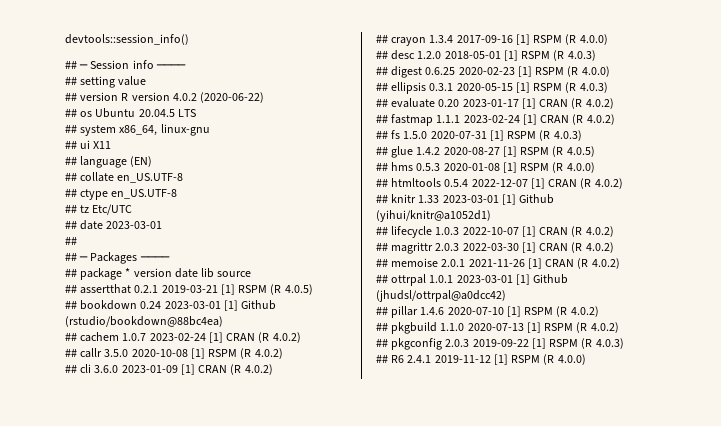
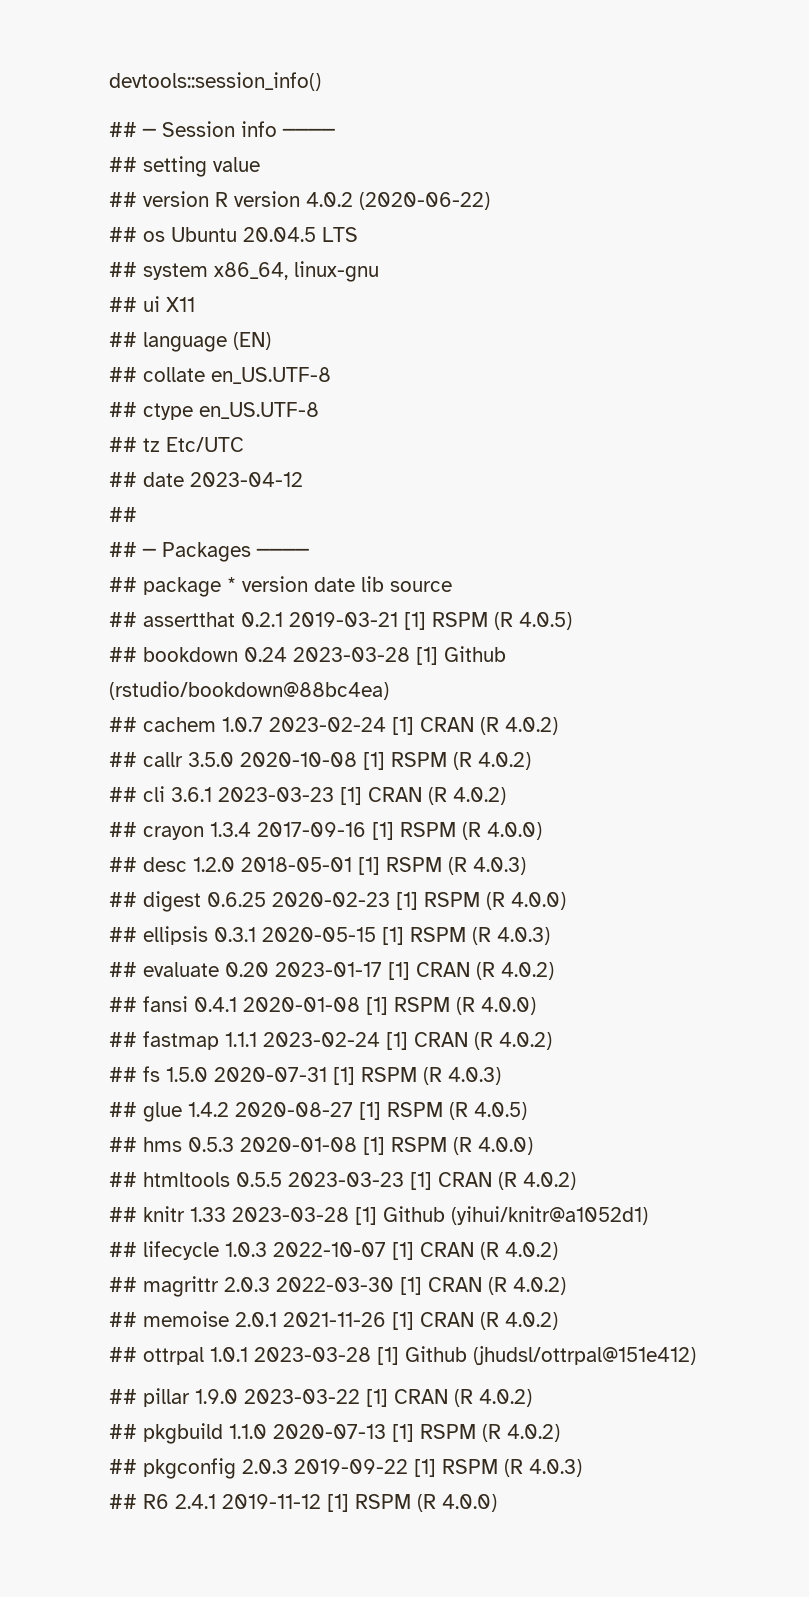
- ## date 2023-03-01
+ ## date 2023-04-12
- ## bookdown 0.24 2023-03-01 [1] Github (rstudio/bookdown@88bc4ea)
+ ## bookdown 0.24 2023-03-28 [1] Github (rstudio/bookdown@88bc4ea)
- ## cli 3.6.0 2023-01-09 [1] CRAN (R 4.0.2)
+ ## cli 3.6.1 2023-03-23 [1] CRAN (R 4.0.2)
+ ## fansi 0.4.1 2020-01-08 [1] RSPM (R 4.0.0)
- ## htmltools 0.5.4 2022-12-07 [1] CRAN (R 4.0.2)
+ ## htmltools 0.5.5 2023-03-23 [1] CRAN (R 4.0.2)
- ## knitr 1.33 2023-03-01 [1] Github (yihui/knitr@a1052d1)
+ ## knitr 1.33 2023-03-28 [1] Github (yihui/knitr@a1052d1)
- ## ottrpal 1.0.1 2023-03-01 [1] Github (jhudsl/ottrpal@a0dcc42)
+ ## ottrpal 1.0.1 2023-03-28 [1] Github (jhudsl/ottrpal@151e412)
- ## pillar 1.4.6 2020-07-10 [1] RSPM (R 4.0.2)
+ ## pillar 1.9.0 2023-03-22 [1] CRAN (R 4.0.2)

